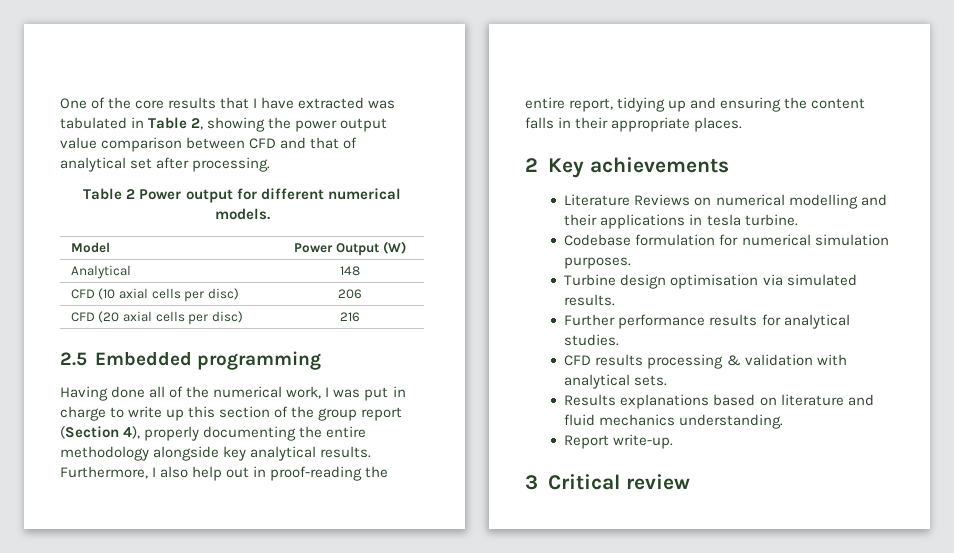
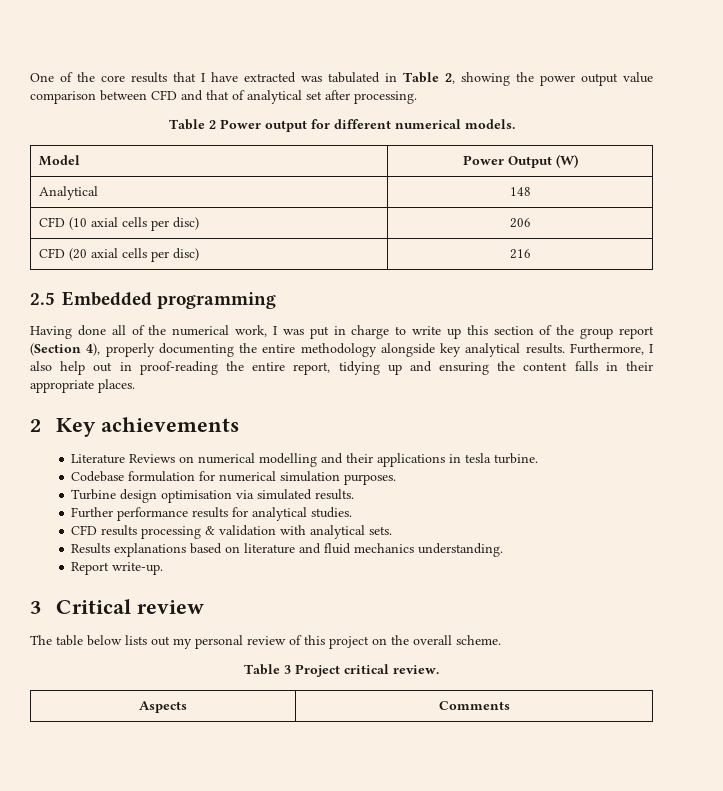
+ The table below lists out my personal review of this project on the overall scheme.
+ Table 3 Project critical review.
+ Aspects | Comments

